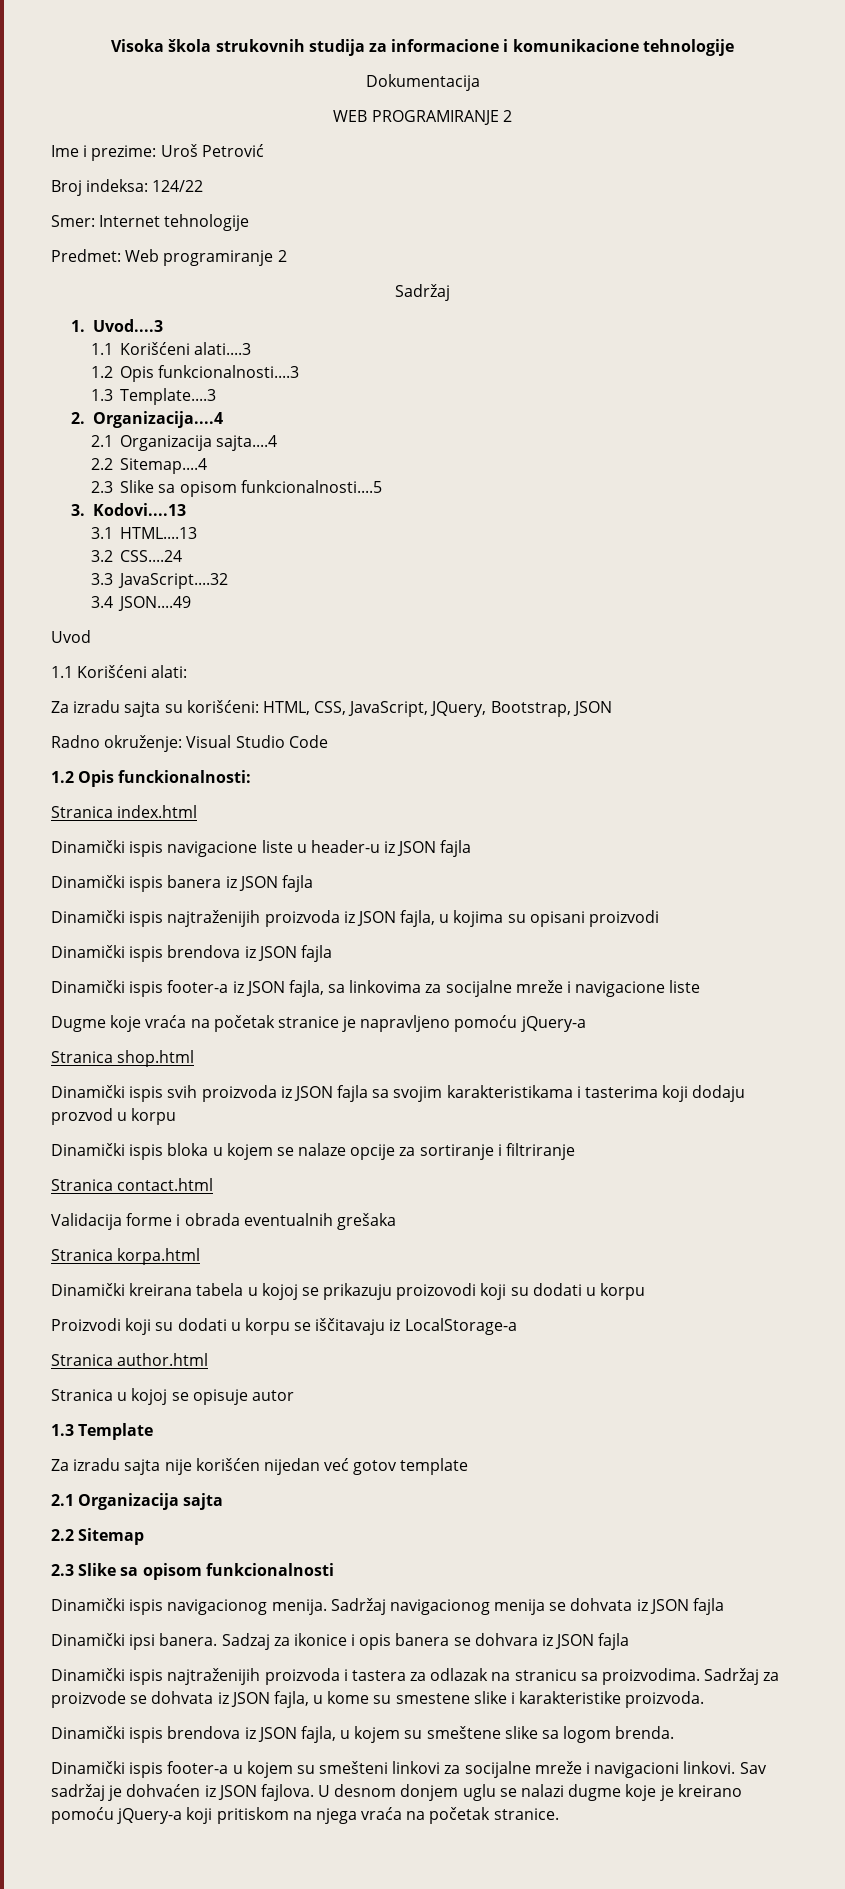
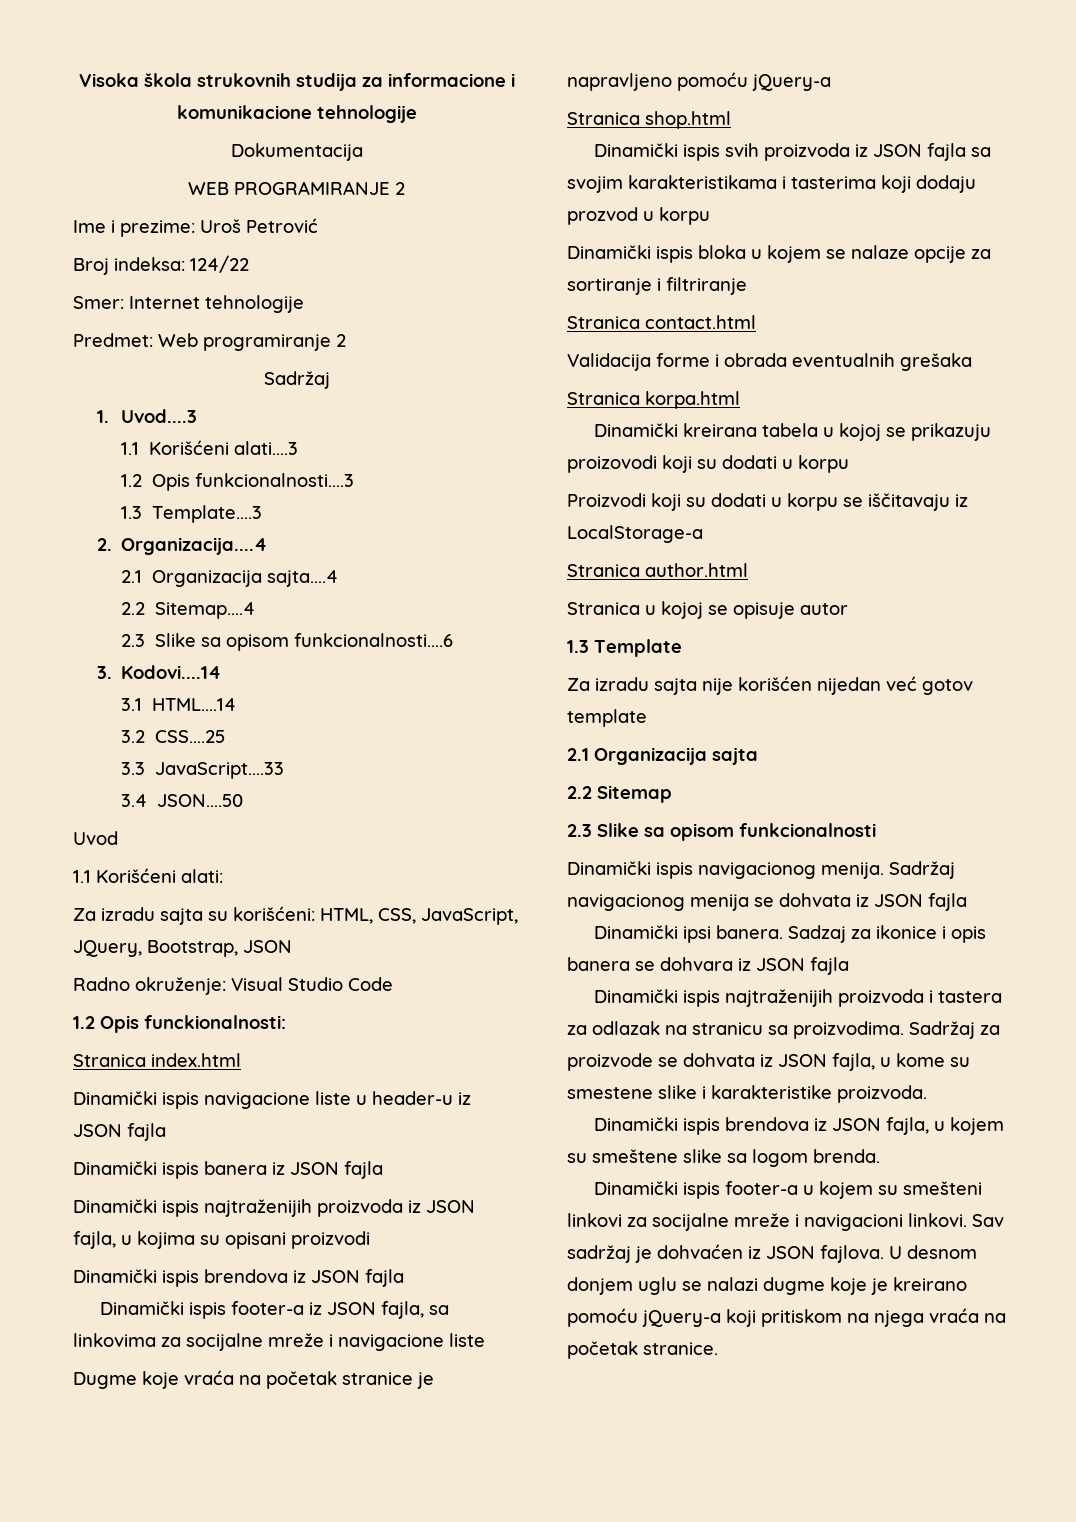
- 2.3 Slike sa opisom funkcionalnosti....5
+ 2.3 Slike sa opisom funkcionalnosti....6
- 3. Kodovi....13
+ 3. Kodovi....14
- 3.1 HTML....13
+ 3.1 HTML....14
- 3.2 CSS....24
+ 3.2 CSS....25
- 3.3 JavaScript....32
+ 3.3 JavaScript....33
- 3.4 JSON....49
+ 3.4 JSON....50

